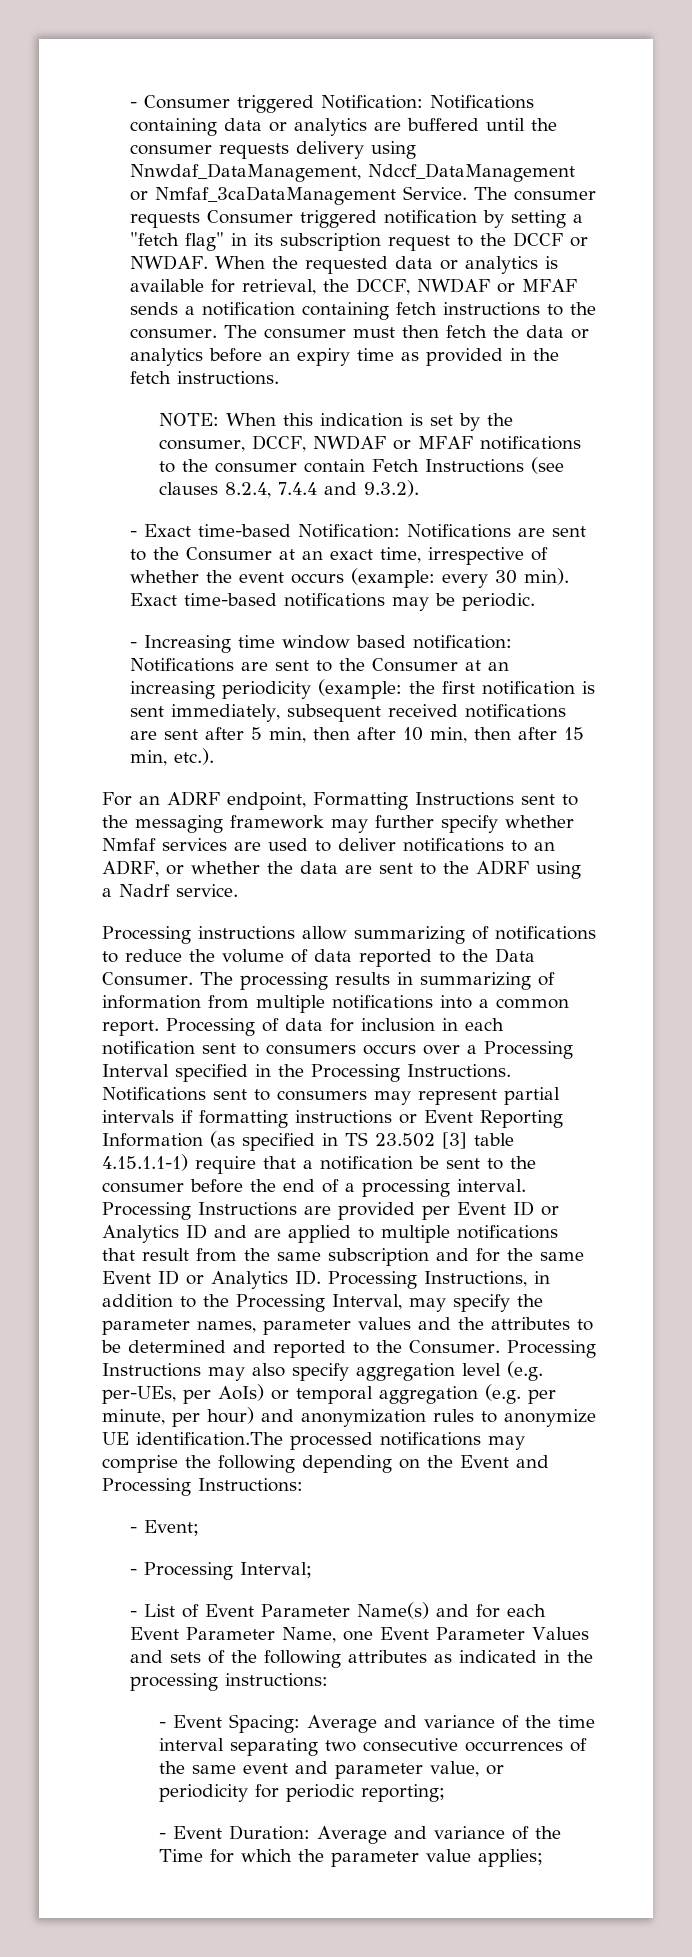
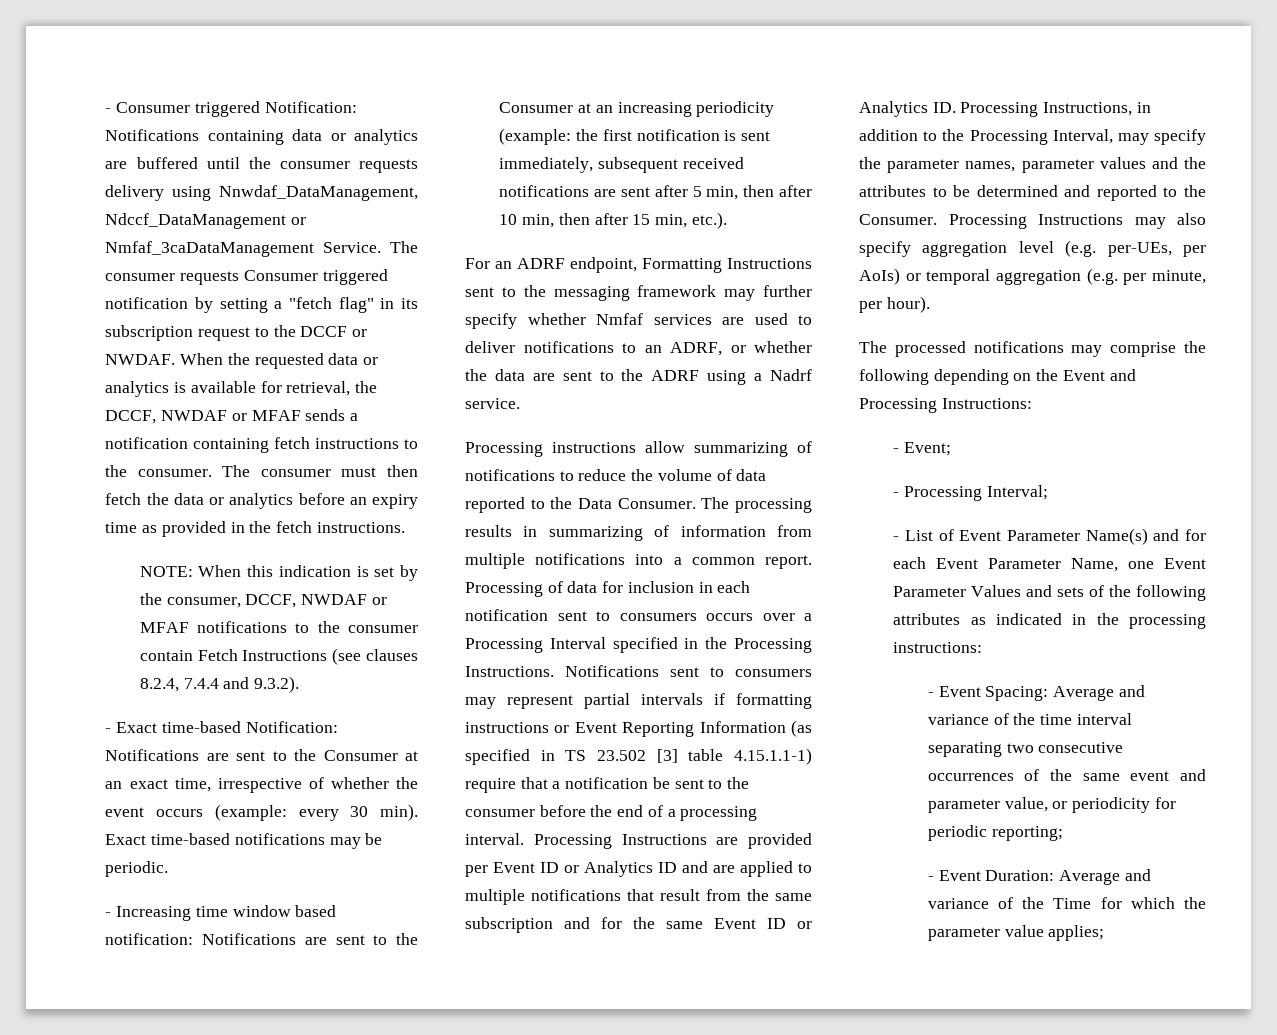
- Processing Instructions may also specify aggregation level (e.g. per-UEs, per AoIs) or temporal aggregation (e.g. per minute, per hour) and anonymization rules to anonymize UE identification.The processed notifications may comprise the following depending on the Event and Processing Instructions:
+ Processing Instructions may also specify aggregation level (e.g. per-UEs, per AoIs) or temporal aggregation (e.g. per minute, per hour).
+ The processed notifications may comprise the following depending on the Event and Processing Instructions:

